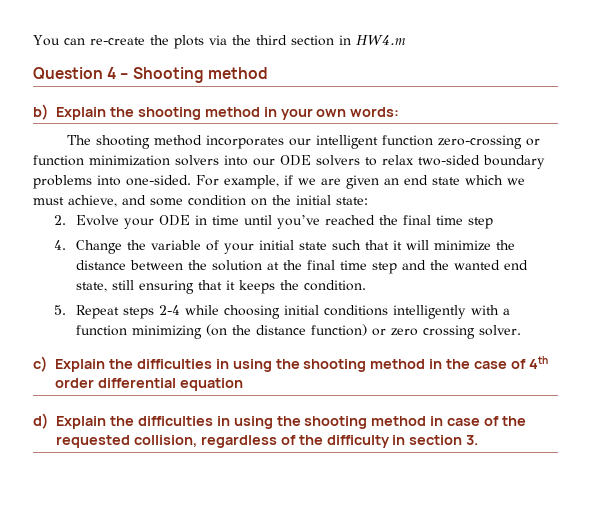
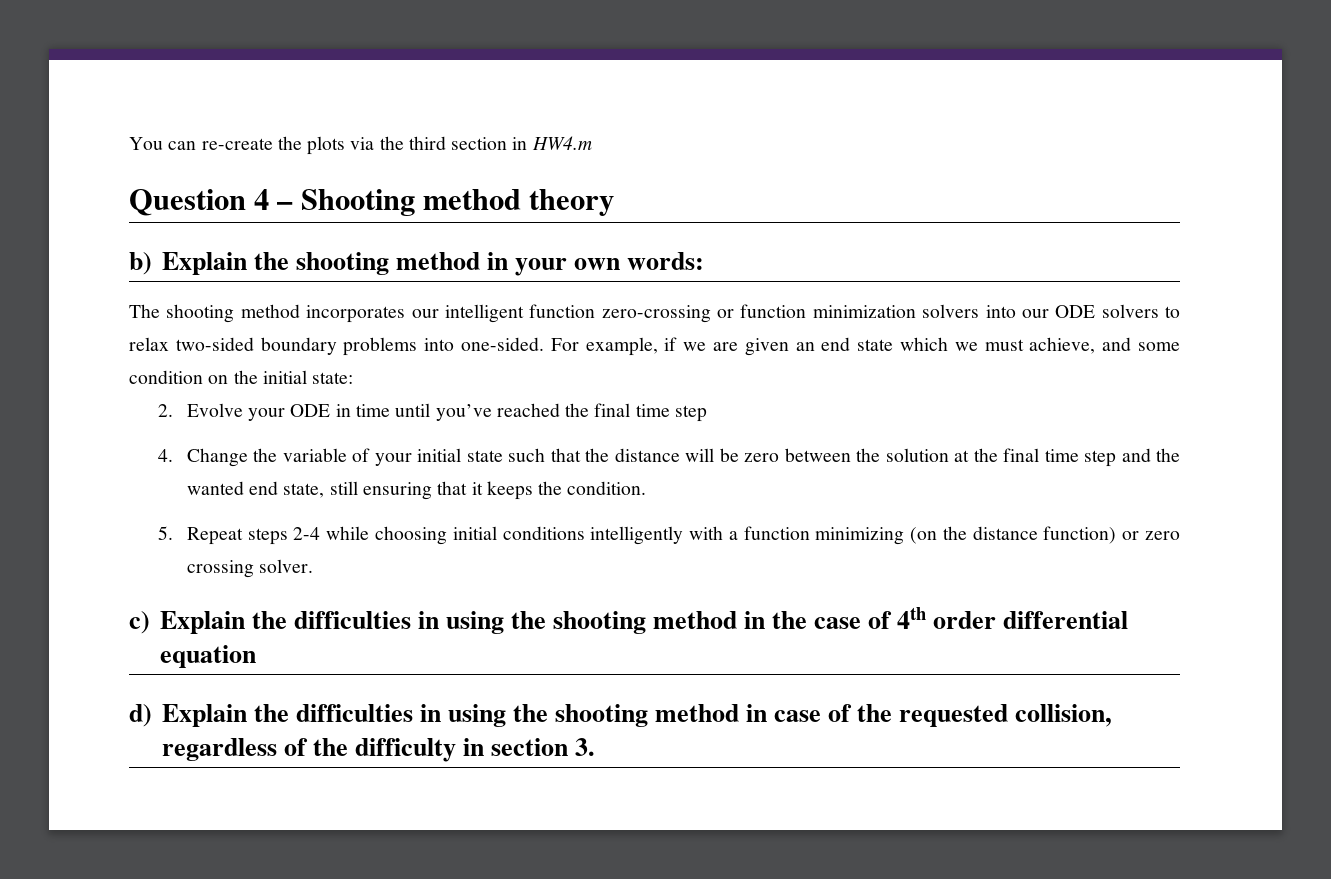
- Question 4 – Shooting method
+ Question 4 – Shooting method theory
- 4. Change the variable of your initial state such that it will minimize the distance between the solution at the final time step and the wanted end state, still ensuring that it keeps the condition.
+ 4. Change the variable of your initial state such that the distance will be zero between the solution at the final time step and the wanted end state, still ensuring that it keeps the condition.

